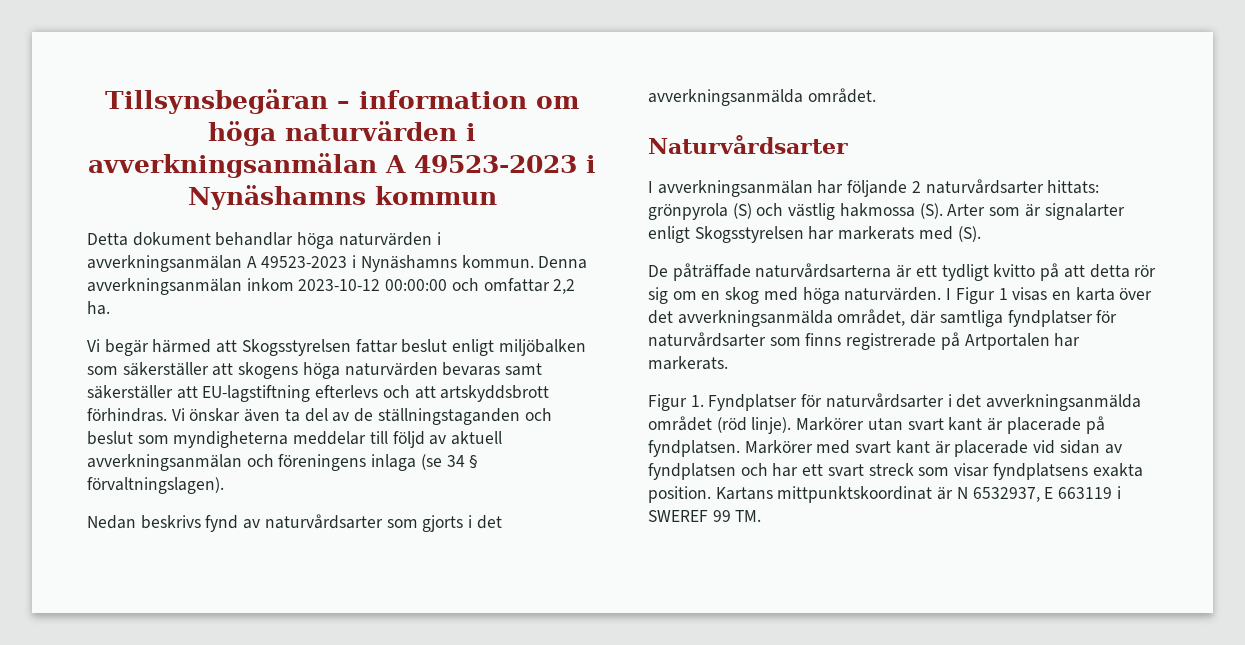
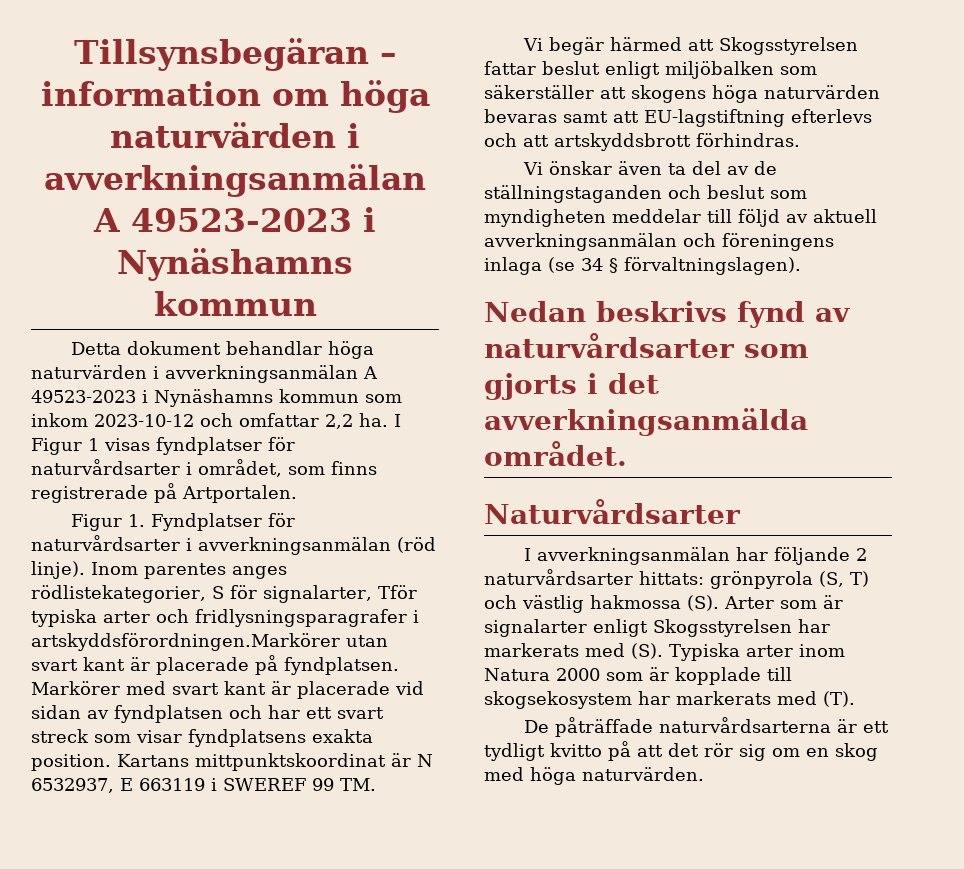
- Detta dokument behandlar höga naturvärden i avverkningsanmälan A 49523-2023 i Nynäshamns kommun. Denna avverkningsanmälan inkom 2023-10-12 00:00:00 och omfattar 2,2 ha.
- Vi begär härmed att Skogsstyrelsen fattar beslut enligt miljöbalken som säkerställer att skogens höga naturvärden bevaras samt säkerställer att EU-lagstiftning efterlevs och att artskyddsbrott förhindras. Vi önskar även ta del av de ställningstaganden och beslut som myndigheterna meddelar till följd av aktuell avverkningsanmälan och föreningens inlaga (se 34 § förvaltningslagen).
- Nedan beskrivs fynd av naturvårdsarter som gjorts i det avverkningsanmälda området.
- Naturvårdsarter
- I avverkningsanmälan har följande 2 naturvårdsarter hittats: grönpyrola (S) och västlig hakmossa (S). Arter som är signalarter enligt Skogsstyrelsen har markerats med (S).
- De påträffade naturvårdsarterna är ett tydligt kvitto på att detta rör sig om en skog med höga naturvärden. I Figur 1 visas en karta över det avverkningsanmälda området, där samtliga fyndplatser för naturvårdsarter som finns registrerade på Artportalen har markerats.
+ Detta dokument behandlar höga naturvärden i avverkningsanmälan A 49523-2023 i Nynäshamns kommun som inkom 2023-10-12 och omfattar 2,2 ha. I Figur 1 visas fyndplatser för naturvårdsarter i området, som finns registrerade på Artportalen.
- Figur 1. Fyndplatser för naturvårdsarter i det avverkningsanmälda området (röd linje). Markörer utan svart kant är placerade på fyndplatsen.
+ Figur 1. Fyndplatser för naturvårdsarter i avverkningsanmälan (röd linje). Inom parentes anges rödlistekategorier, S för signalarter, Tför typiska arter och fridlysningsparagrafer i artskyddsförordningen.Markörer utan svart kant är placerade på fyndplatsen.
+ Vi begär härmed att Skogsstyrelsen fattar beslut enligt miljöbalken som säkerställer att skogens höga naturvärden bevaras samt att EU-lagstiftning efterlevs och att artskyddsbrott förhindras.
+ Vi önskar även ta del av de ställningstaganden och beslut som myndigheten meddelar till följd av aktuell avverkningsanmälan och föreningens inlaga (se 34 § förvaltningslagen).
+ Nedan beskrivs fynd av naturvårdsarter som gjorts i det avverkningsanmälda området.
+ Naturvårdsarter
+ I avverkningsanmälan har följande 2 naturvårdsarter hittats: grönpyrola (S, T) och västlig hakmossa (S). Arter som är signalarter enligt Skogsstyrelsen har markerats med (S). Typiska arter inom Natura 2000 som är kopplade till skogsekosystem har markerats med (T).
+ De påträffade naturvårdsarterna är ett tydligt kvitto på att det rör sig om en skog med höga naturvärden.

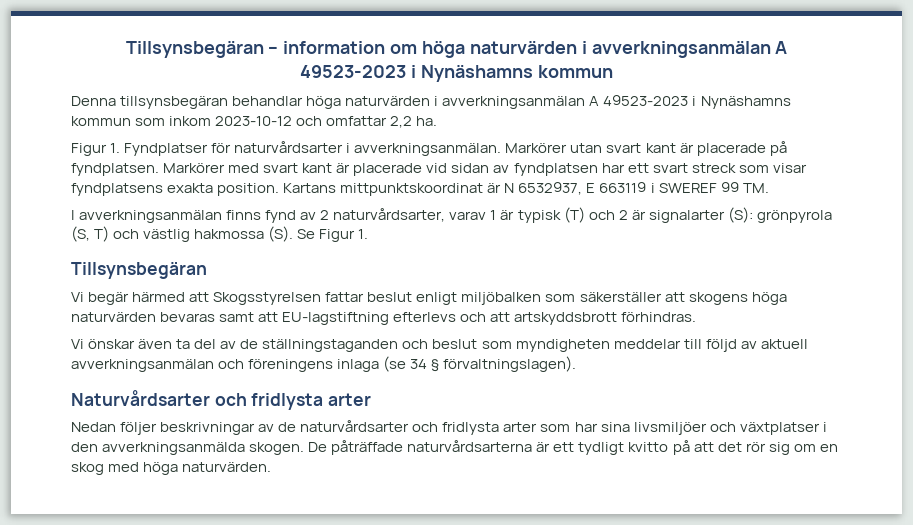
- Detta dokument behandlar höga naturvärden i avverkningsanmälan A 49523-2023 i Nynäshamns kommun som inkom 2023-10-12 och omfattar 2,2 ha. I Figur 1 visas fyndplatser för naturvårdsarter i området, som finns registrerade på Artportalen.
+ Denna tillsynsbegäran behandlar höga naturvärden i avverkningsanmälan A 49523-2023 i Nynäshamns kommun som inkom 2023-10-12 och omfattar 2,2 ha.
- Figur 1. Fyndplatser för naturvårdsarter i avverkningsanmälan (röd linje). Inom parentes anges rödlistekategorier, S för signalarter, Tför typiska arter och fridlysningsparagrafer i artskyddsförordningen.Markörer utan svart kant är placerade på fyndplatsen.
+ Figur 1. Fyndplatser för naturvårdsarter i avverkningsanmälan. Markörer utan svart kant är placerade på fyndplatsen.
- Markörer med svart kant är placerade vid sidan av fyndplatsen och har ett svart streck som visar fyndplatsens exakta position.
+ Markörer med svart kant är placerade vid sidan av fyndplatsen har ett svart streck som visar fyndplatsens exakta position.
+ I avverkningsanmälan finns fynd av 2 naturvårdsarter, varav 1 är typisk (T) och 2 är signalarter (S): grönpyrola (S, T) och västlig hakmossa (S). Se Figur 1.
+ Tillsynsbegäran
- Nedan beskrivs fynd av naturvårdsarter som gjorts i det avverkningsanmälda området.
- Naturvårdsarter
- I avverkningsanmälan har följande 2 naturvårdsarter hittats: grönpyrola (S, T) och västlig hakmossa (S). Arter som är signalarter enligt Skogsstyrelsen har markerats med (S). Typiska arter inom Natura 2000 som är kopplade till skogsekosystem har markerats med (T).
- De påträffade naturvårdsarterna är ett tydligt kvitto på att det rör sig om en skog med höga naturvärden.
+ Naturvårdsarter och fridlysta arter
+ Nedan följer beskrivningar av de naturvårdsarter och fridlysta arter som har sina livsmiljöer och växtplatser i den avverkningsanmälda skogen. De påträffade naturvårdsarterna är ett tydligt kvitto på att det rör sig om en skog med höga naturvärden.

